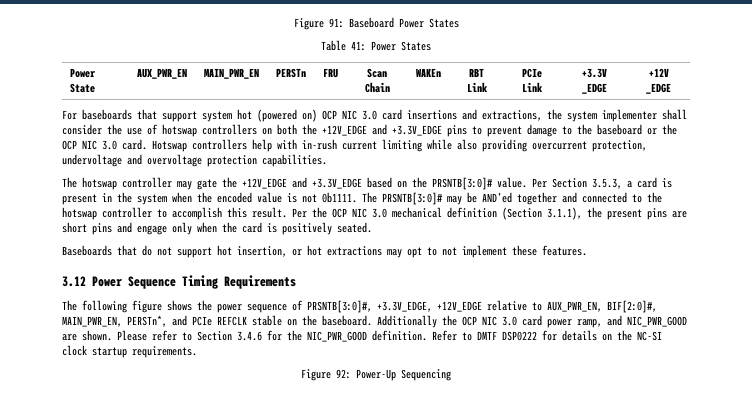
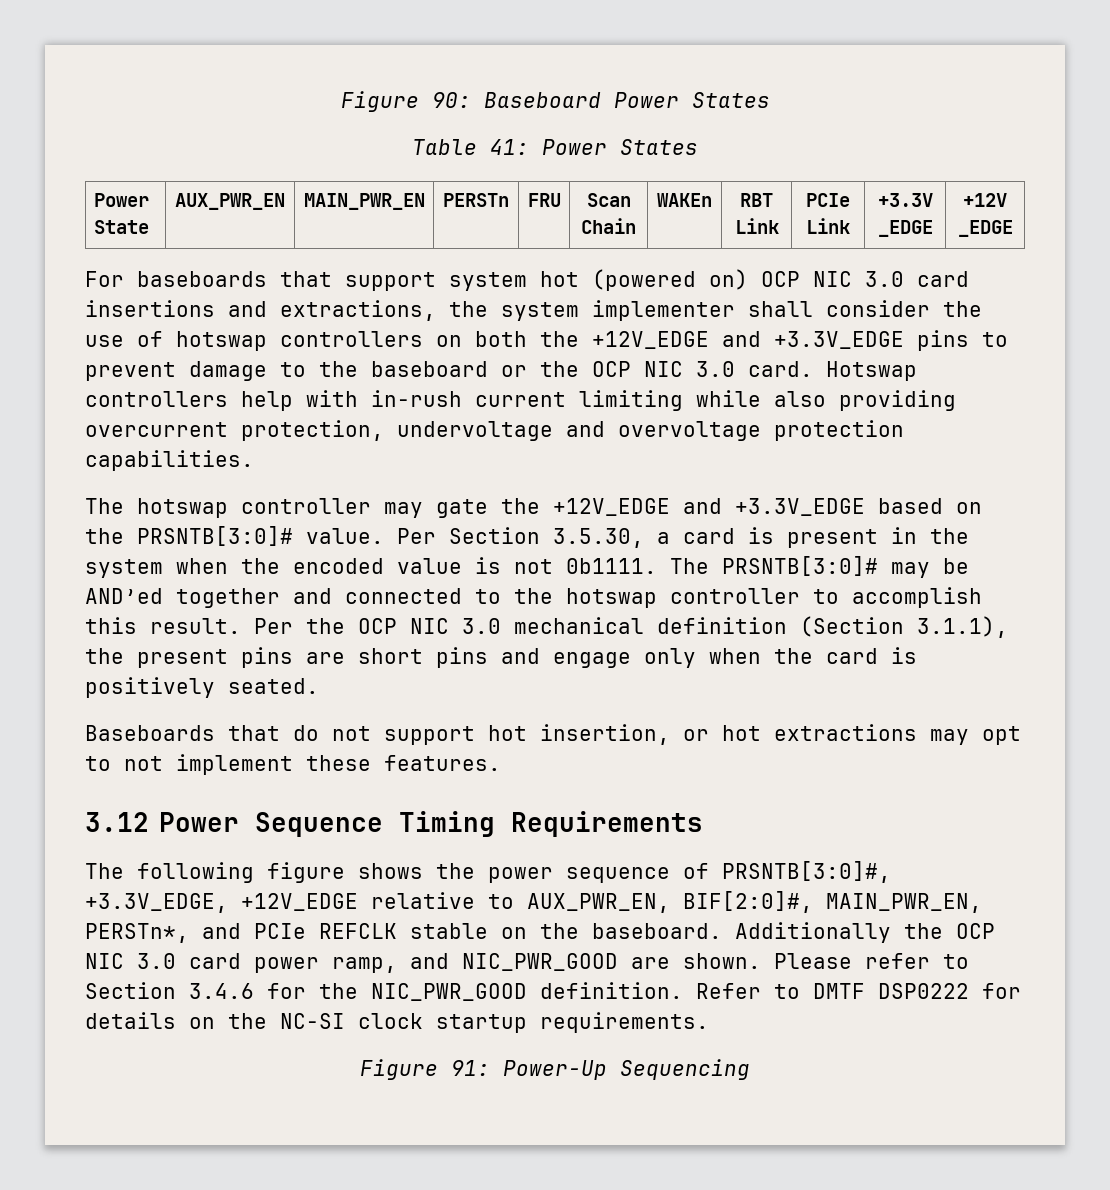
- Figure 91: Baseboard Power States
+ Figure 90: Baseboard Power States
- Per Section 3.5.3, a card is present in the system when the encoded value is not 0b1111.
+ Per Section 3.5.30, a card is present in the system when the encoded value is not 0b1111.
- Figure 92: Power-Up Sequencing
+ Figure 91: Power-Up Sequencing

